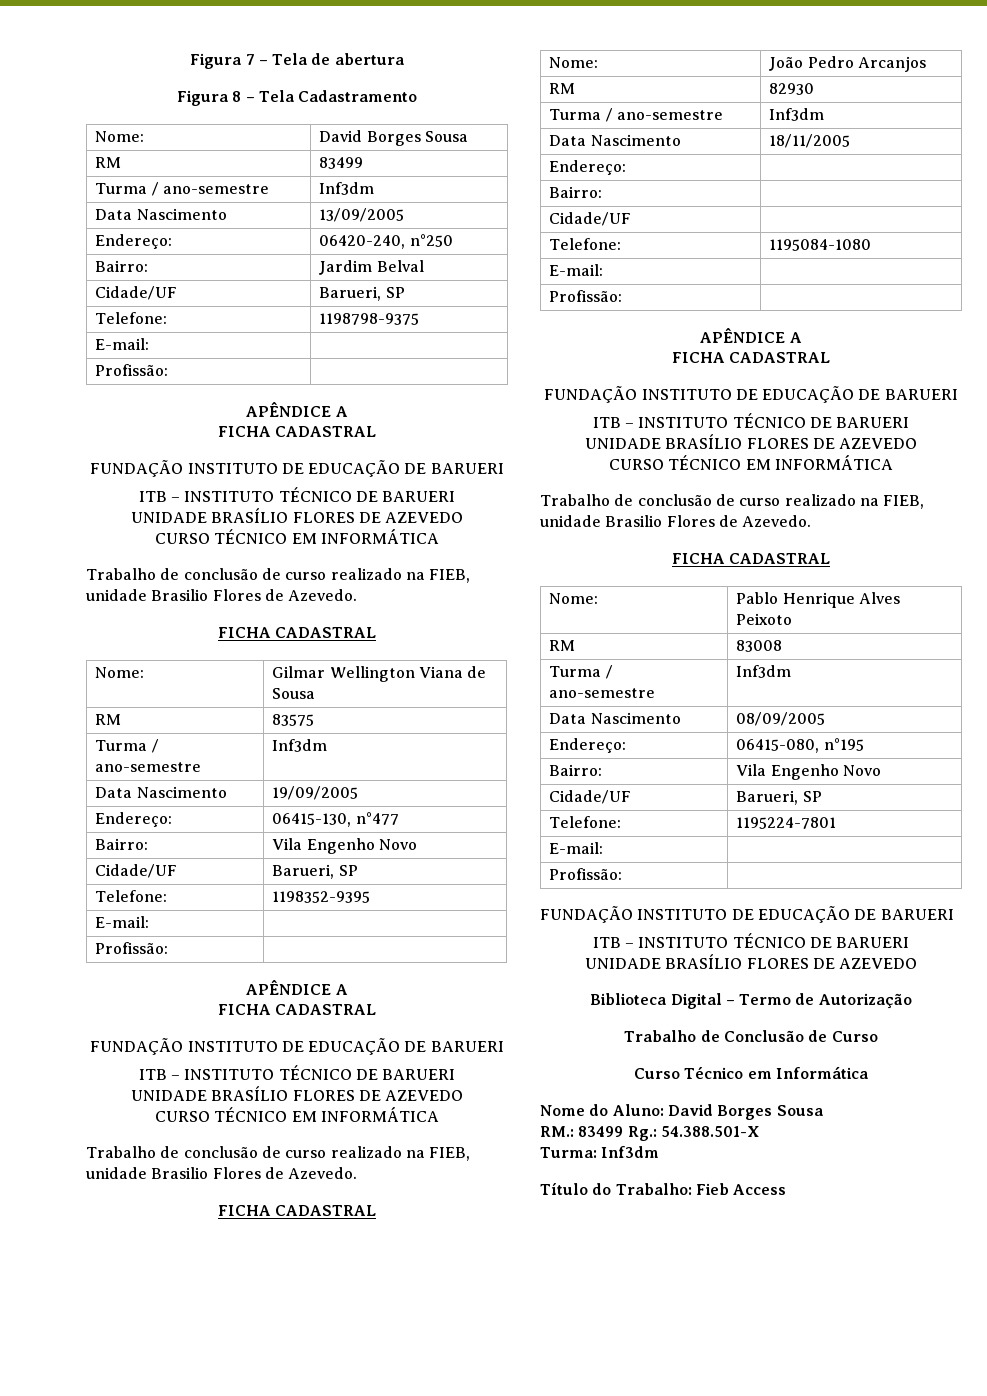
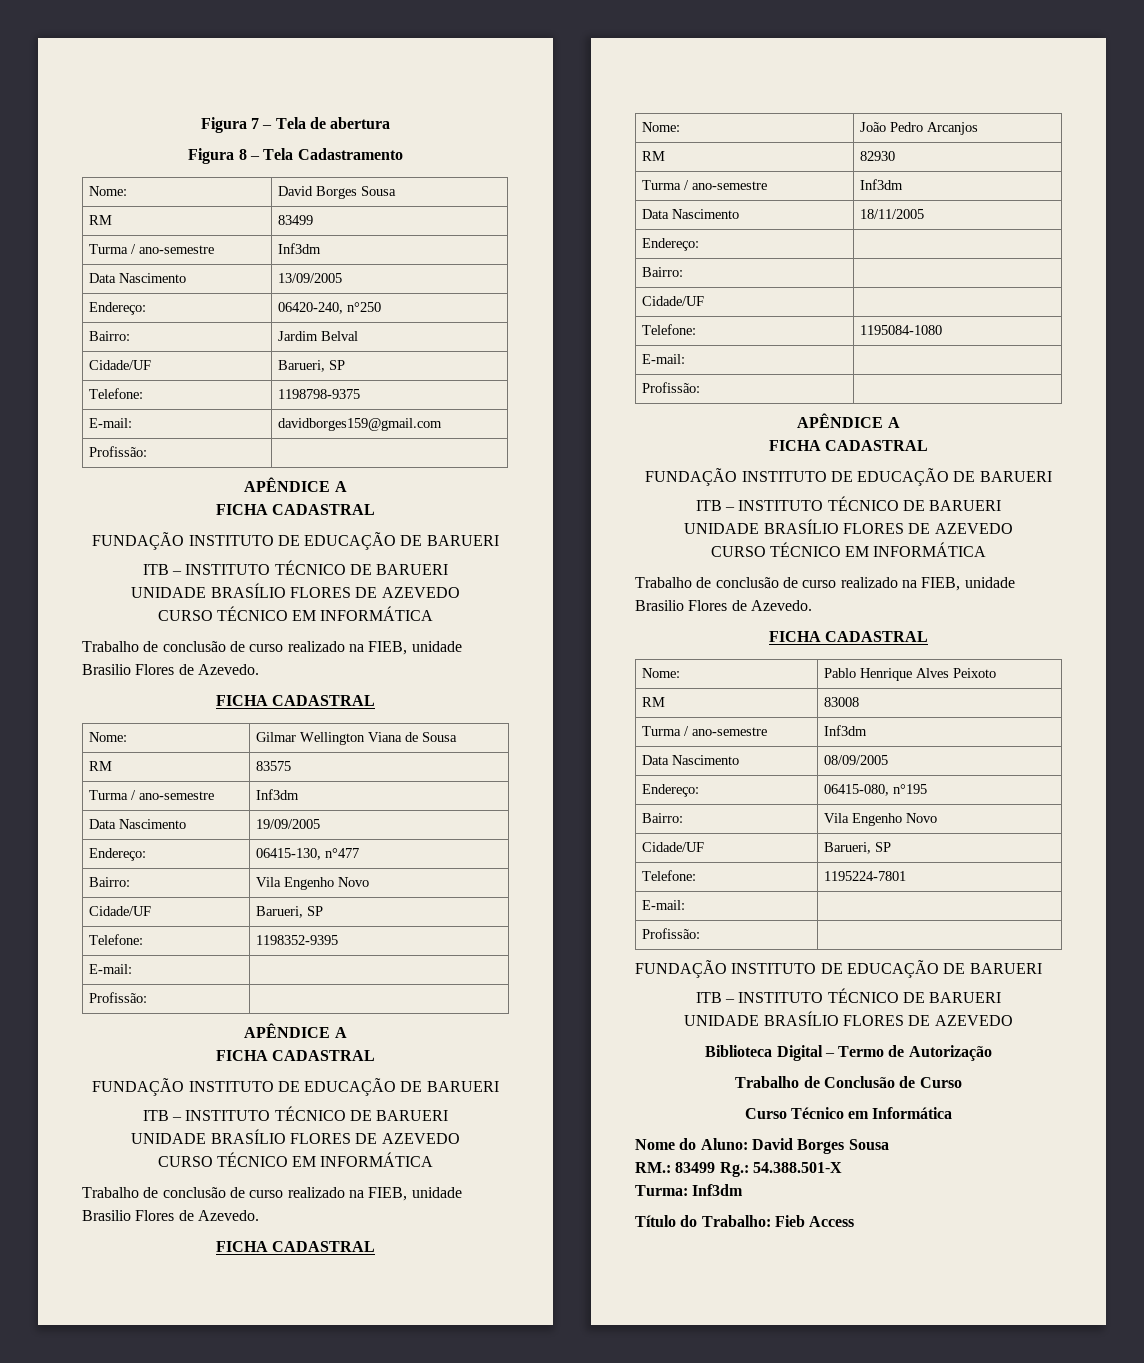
  Telefone: | 1198798-9375
- E-mail: |
+ E-mail: | davidborges159@gmail.com

